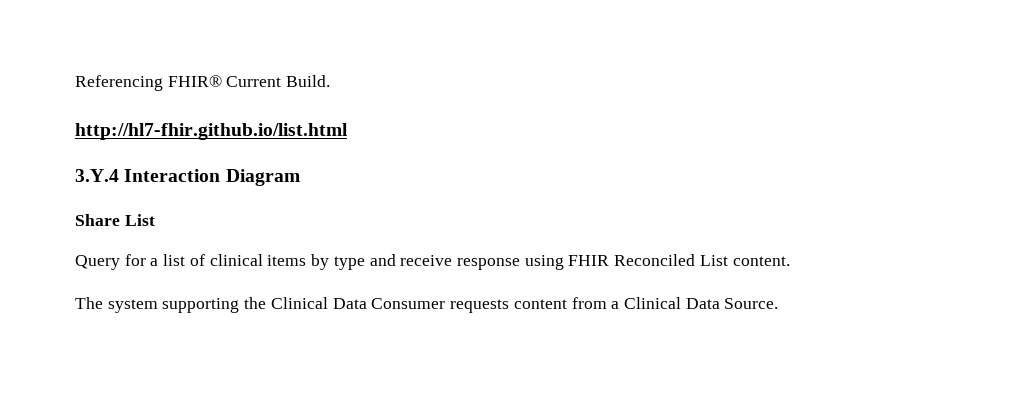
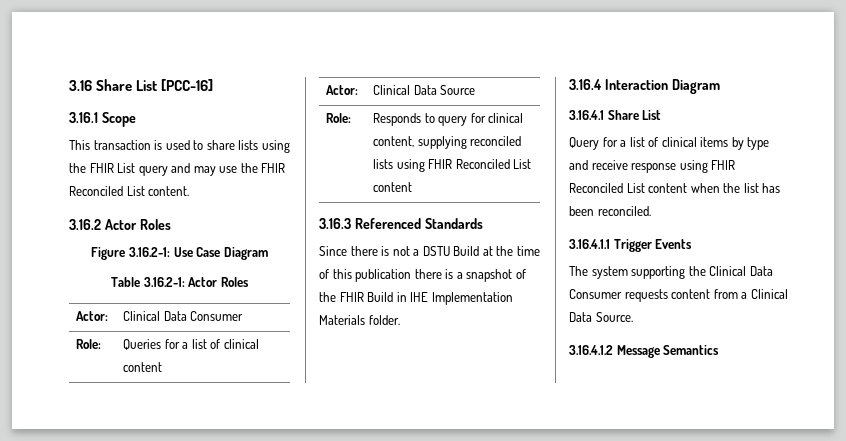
- Referencing FHIR® Current Build.
- http://hl7-fhir.github.io/list.html
- 3.Y.4 Interaction Diagram
+ 3.16 Share List [PCC-16]
+ 3.16.1 Scope
+ This transaction is used to share lists using the FHIR List query and may use the FHIR Reconciled List content.
+ 3.16.2 Actor Roles
+ Figure 3.16.2-1: Use Case Diagram
+ Table 3.16.2-1: Actor Roles
+ Actor: | Clinical Data Consumer
+ Role: | Queries for a list of clinical content
+ Actor: | Clinical Data Source
+ Role: | Responds to query for clinical content, supplying reconciled lists using FHIR Reconciled List content
+ 3.16.3 Referenced Standards
+ Since there is not a DSTU Build at the time of this publication there is a snapshot of the FHIR Build in IHE Implementation Materials folder.
+ 3.16.4 Interaction Diagram
- Share List
+ 3.16.4.1 Share List
- Query for a list of clinical items by type and receive response using FHIR Reconciled List content.
+ Query for a list of clinical items by type and receive response using FHIR Reconciled List content when the list has been reconciled.
+ 3.16.4.1.1 Trigger Events
+ 3.16.4.1.2 Message Semantics

